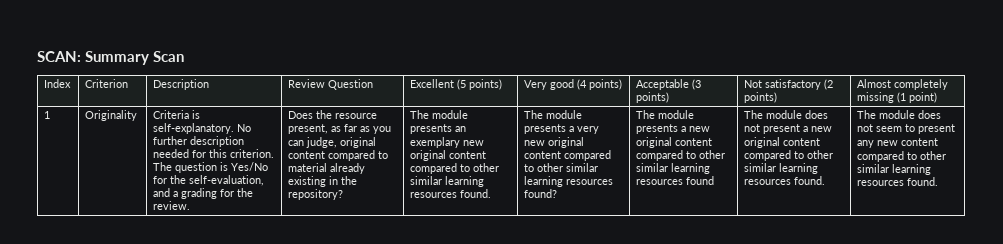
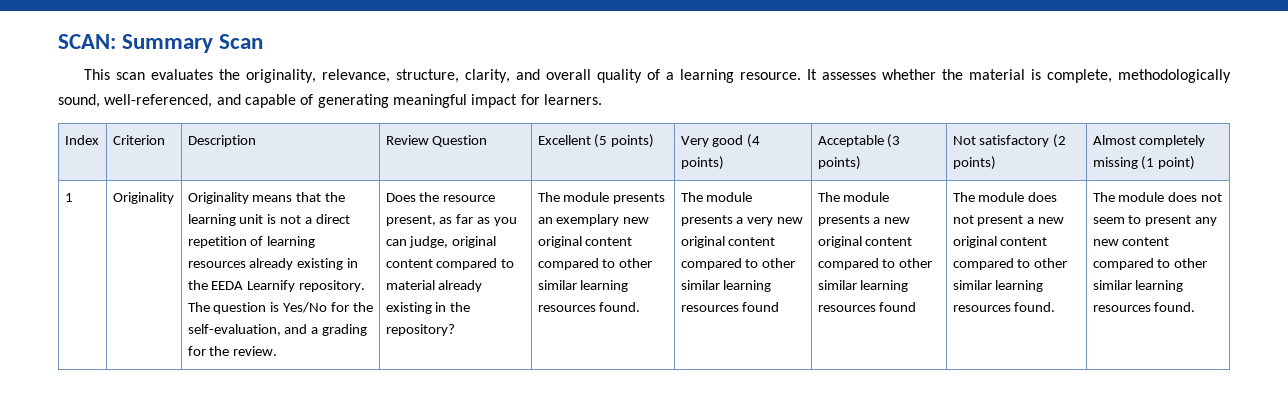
+ This scan evaluates the originality, relevance, structure, clarity, and overall quality of a learning resource. It assesses whether the material is complete, methodologically sound, well-referenced, and capable of generating meaningful impact for learners.
- Criteria is self-explanatory. No further description needed for this criterion.
+ Originality means that the learning unit is not a direct repetition of learning resources already existing in the EEDA Learnify repository.
- The module presents a very new original content compared to other similar learning resources found?
+ The module presents a very new original content compared to other similar learning resources found

